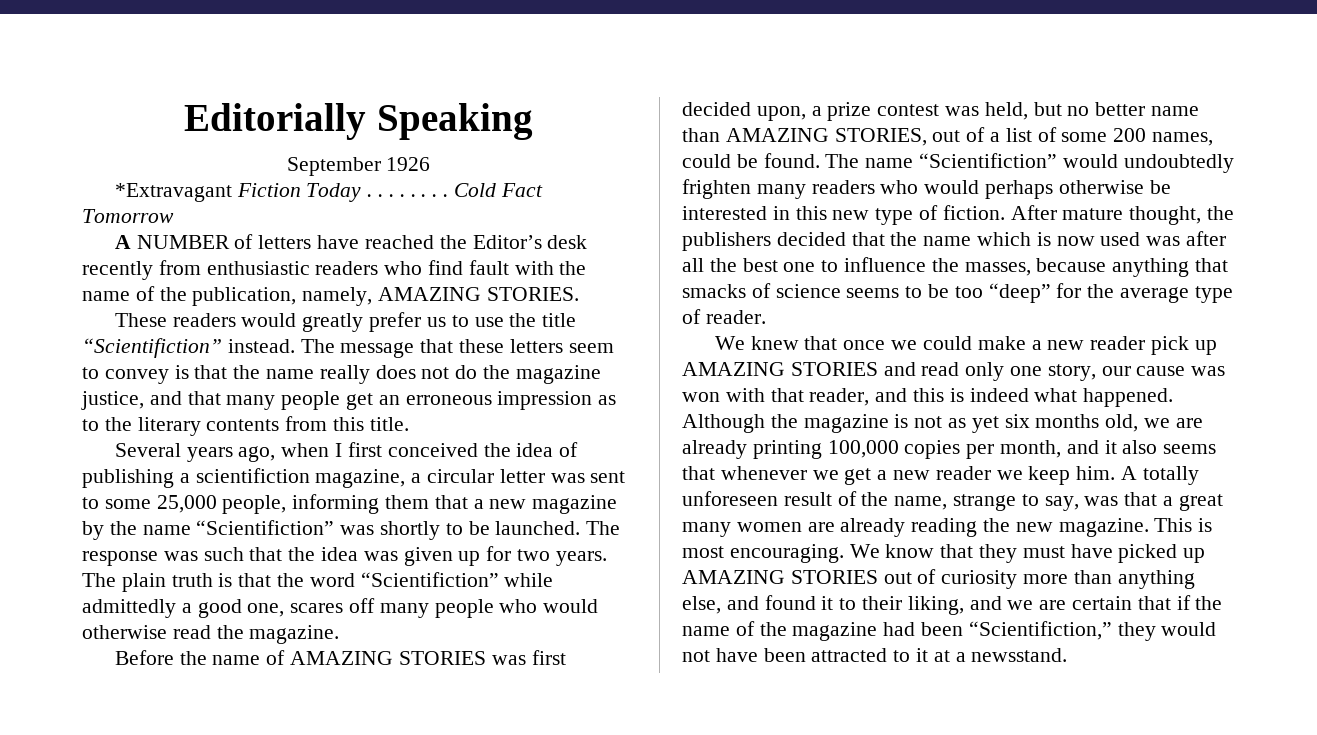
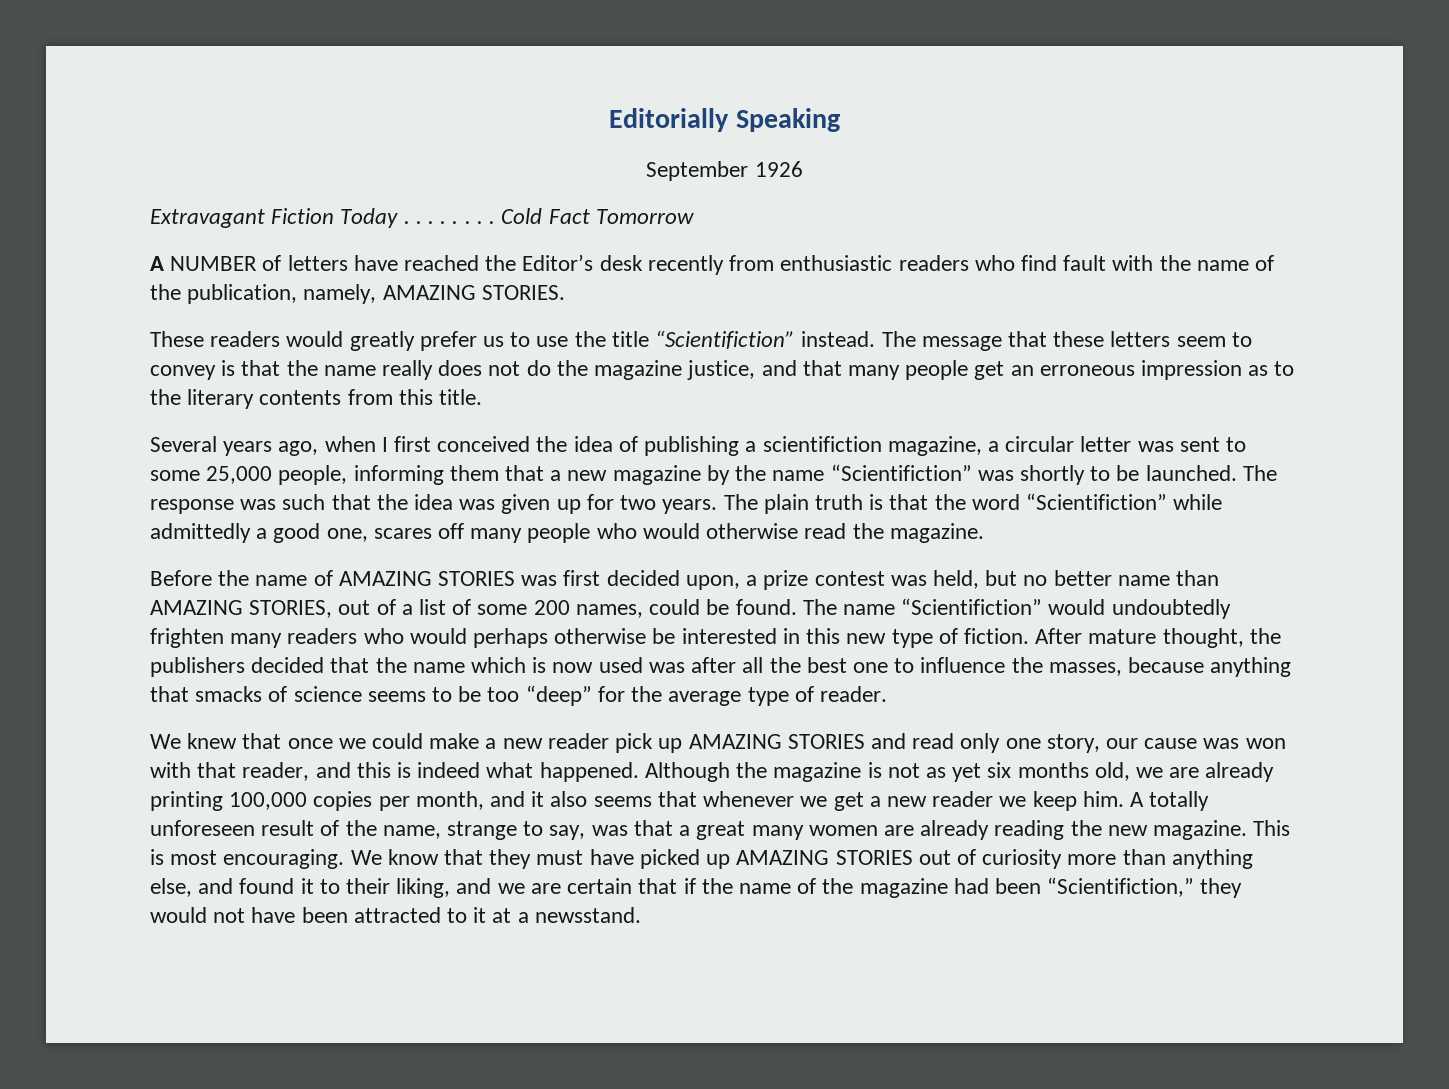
- *Extravagant Fiction Today . . . . . . . .
+ Extravagant Fiction Today . . . . . . . .

